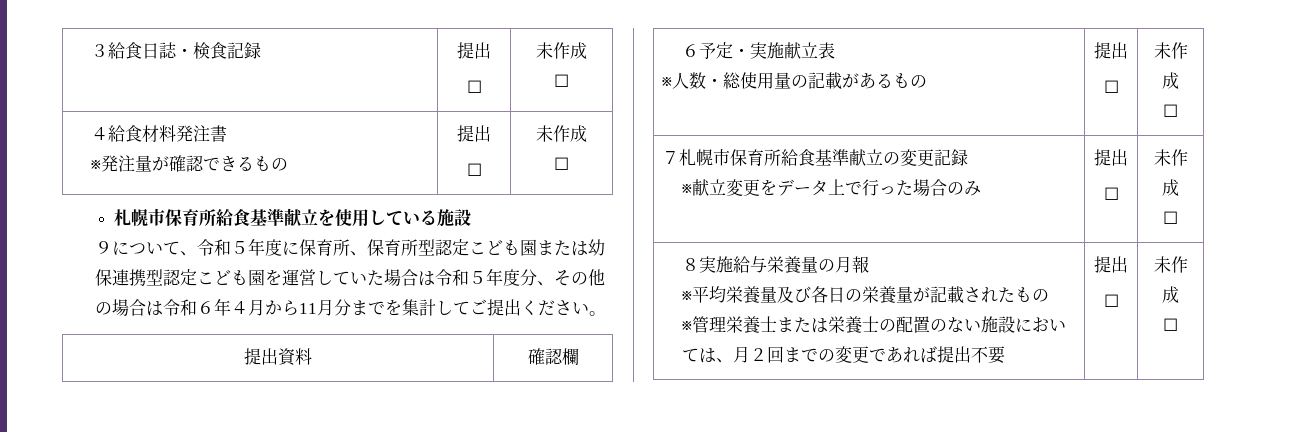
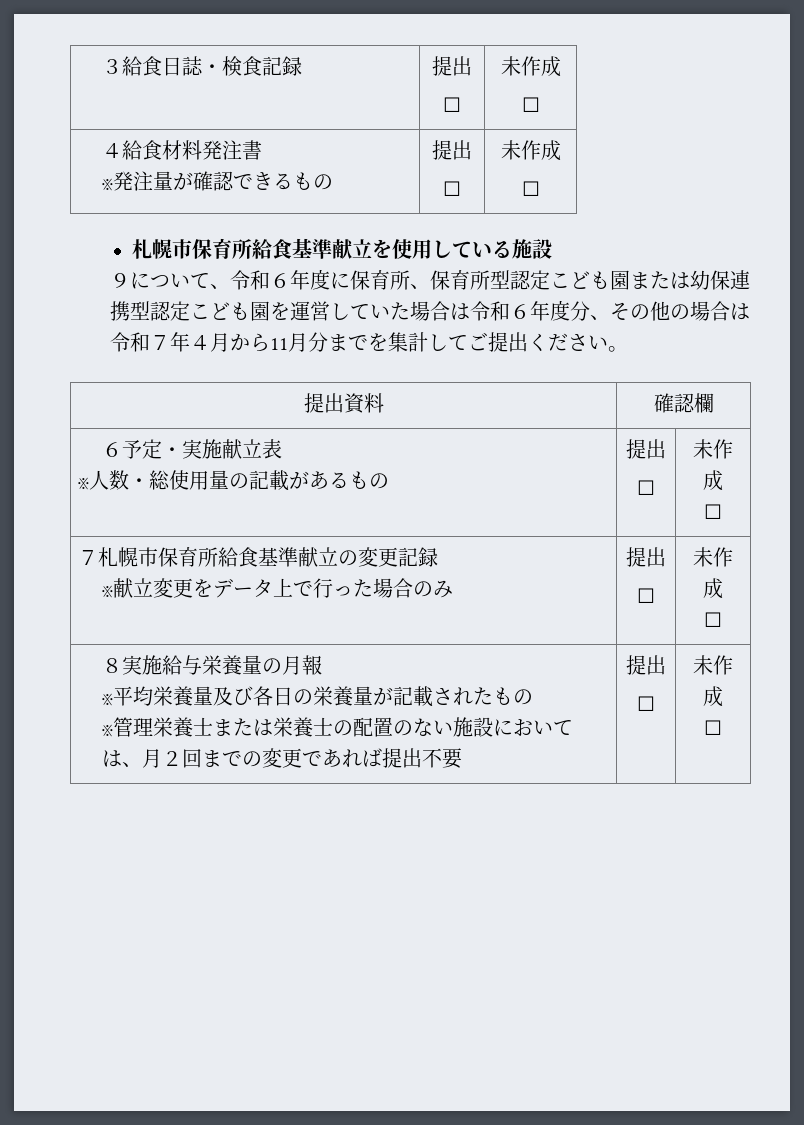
- ９について、令和５年度に保育所、保育所型認定こども園または幼保連携型認定こども園を運営していた場合は令和５年度分、その他の場合は令和６年４月から11月分までを集計してご提出ください。
+ ９について、令和６年度に保育所、保育所型認定こども園または幼保連携型認定こども園を運営していた場合は令和６年度分、その他の場合は令和７年４月から11月分までを集計してご提出ください。

